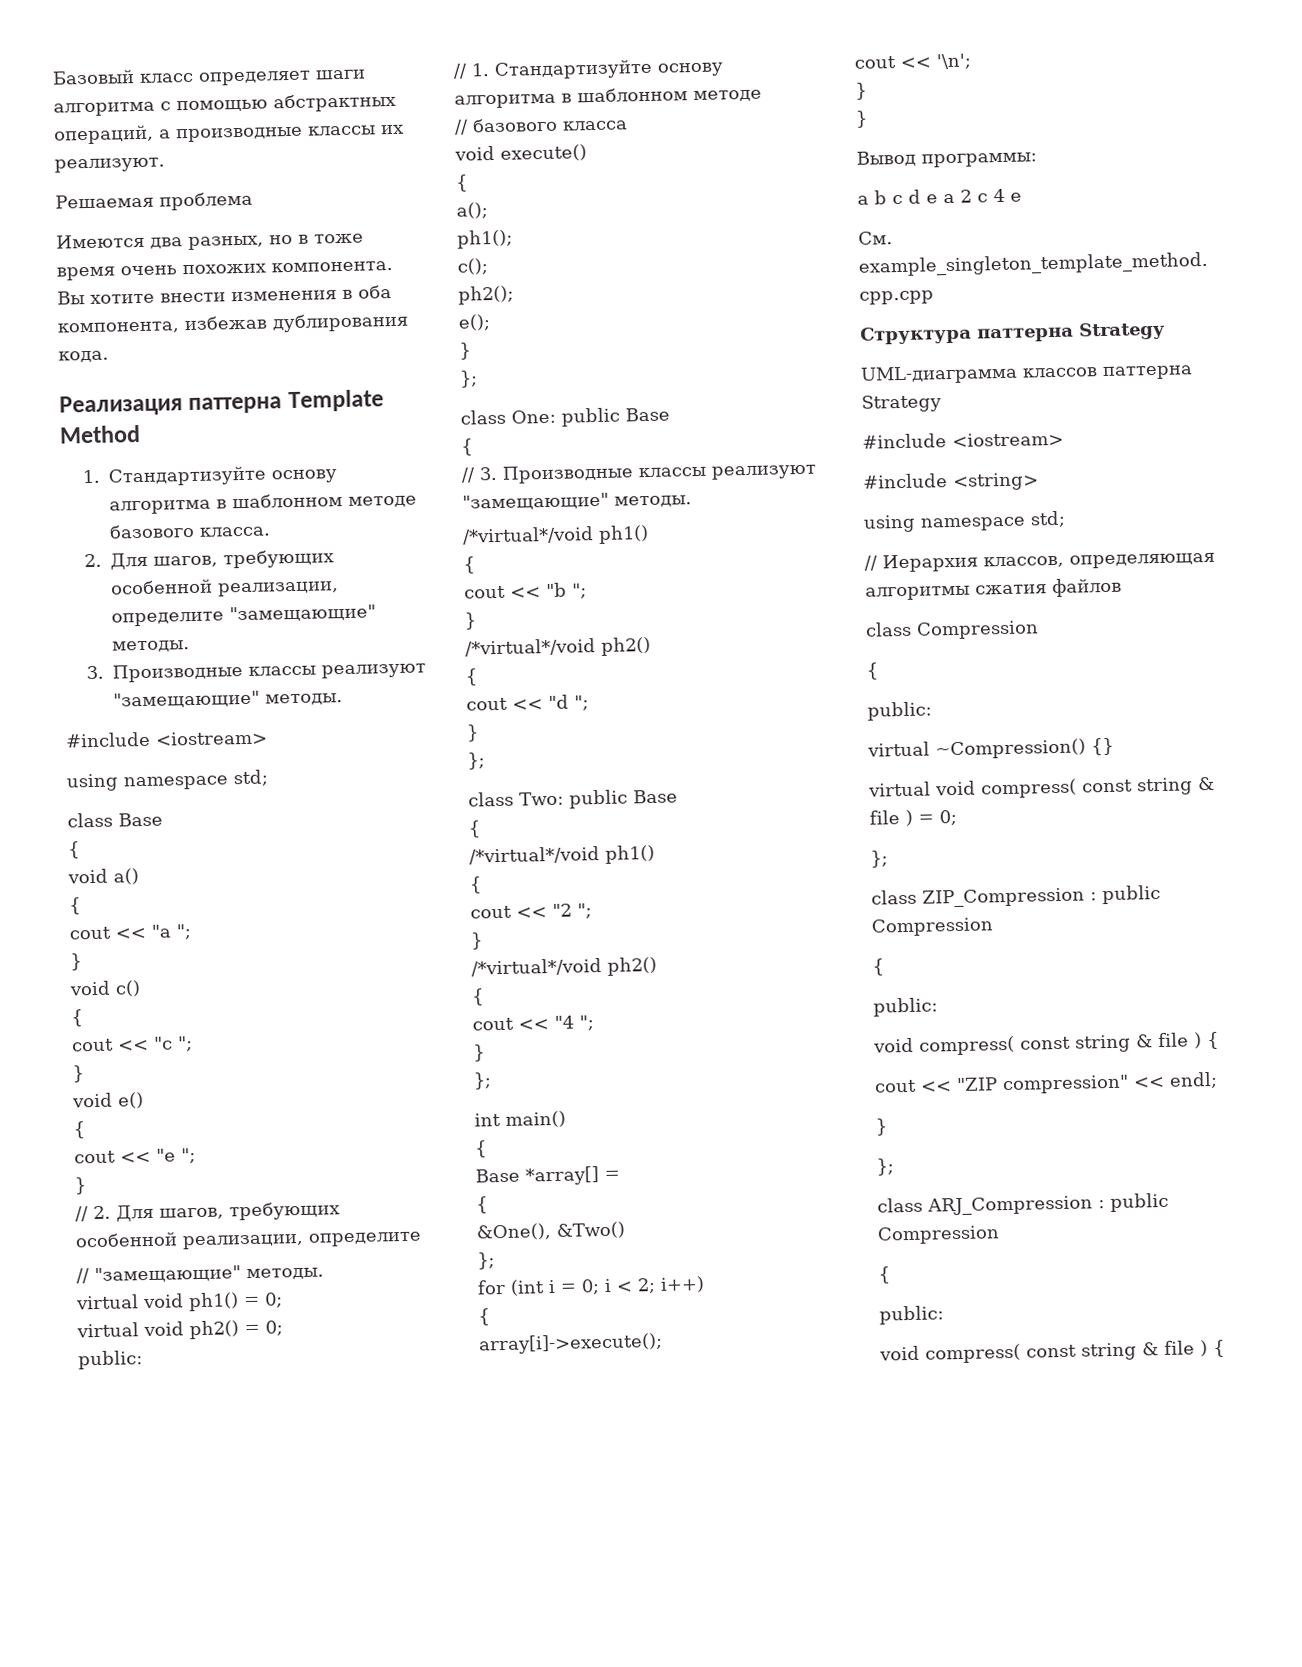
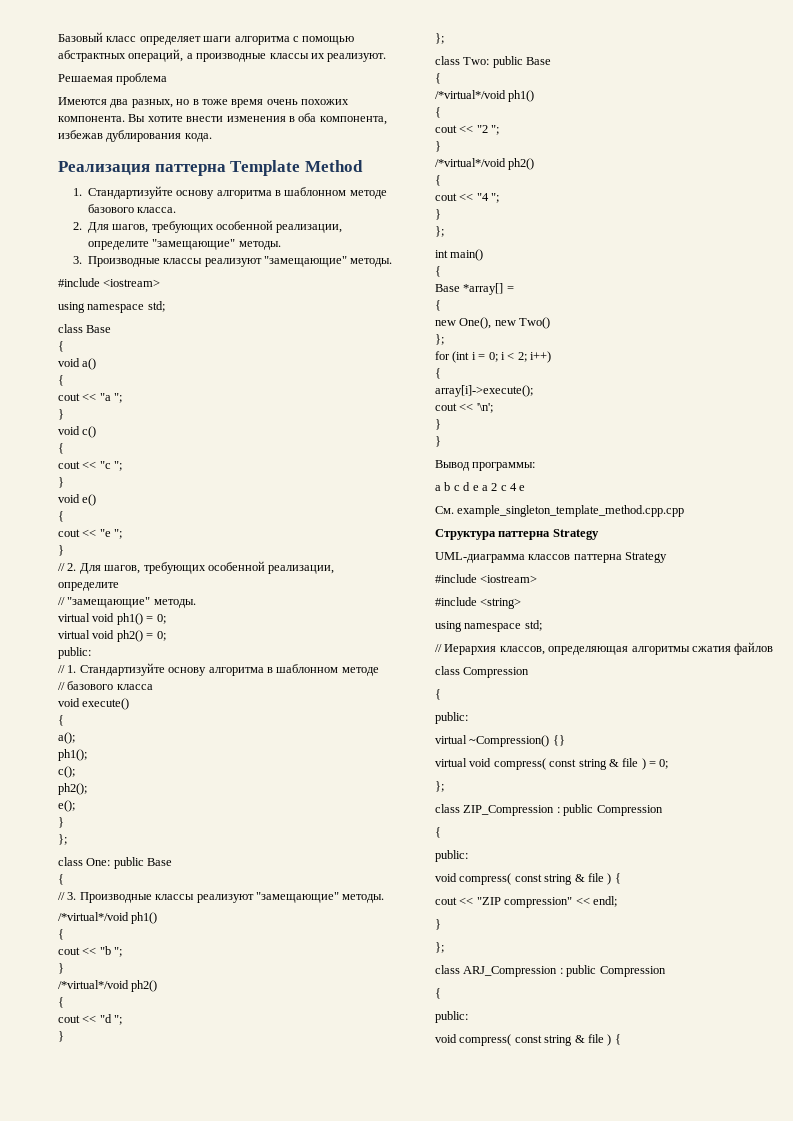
- &One(), &Two()
+ new One(), new Two()

